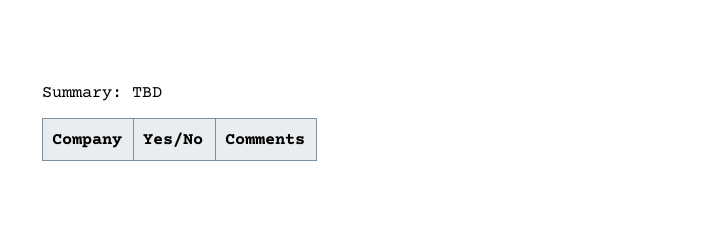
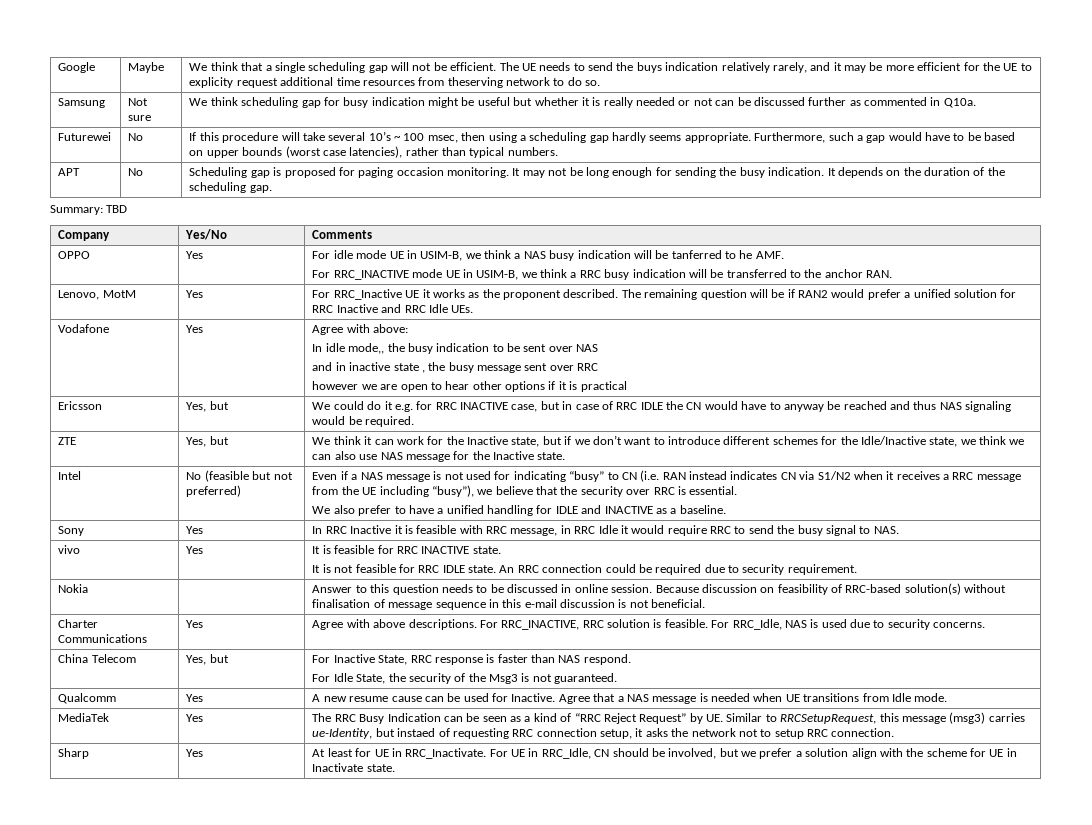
+ Google | Maybe | We think that a single scheduling gap will not be efficient. The UE needs to send the buys indication relatively rarely, and it may be more efficient for the UE to explicity request additional time resources from theserving network to do so.
+ Samsung | Not sure | We think scheduling gap for busy indication might be useful but whether it is really needed or not can be discussed further as commented in Q10a.
+ Futurewei | No | If this procedure will take several 10’s ~ 100 msec, then using a scheduling gap hardly seems appropriate. Furthermore, such a gap would have to be based on upper bounds (worst case latencies), rather than typical numbers.
+ APT | No | Scheduling gap is proposed for paging occasion monitoring. It may not be long enough for sending the busy indication. It depends on the duration of the scheduling gap.
+ OPPO | Yes | For idle mode UE in USIM-B, we think a NAS busy indication will be tanferred to he AMF.
+ For RRC_INACTIVE mode UE in USIM-B, we think a RRC busy indication will be transferred to the anchor RAN.
+ Lenovo, MotM | Yes | For RRC_Inactive UE it works as the proponent described. The remaining question will be if RAN2 would prefer a unified solution for RRC Inactive and RRC Idle UEs.
+ Vodafone | Yes | Agree with above:
+ In idle mode,, the busy indication to be sent over NAS
+ and in inactive state , the busy message sent over RRC
+ however we are open to hear other options if it is practical
+ Ericsson | Yes, but | We could do it e.g. for RRC INACTIVE case, but in case of RRC IDLE the CN would have to anyway be reached and thus NAS signaling would be required.
+ ZTE | Yes, but | We think it can work for the Inactive state, but if we don’t want to introduce different schemes for the Idle/Inactive state, we think we can also use NAS message for the Inactive state.
+ Intel | No (feasible but not preferred) | Even if a NAS message is not used for indicating “busy” to CN (i.e. RAN instead indicates CN via S1/N2 when it receives a RRC message from the UE including “busy”), we believe that the security over RRC is essential.
+ We also prefer to have a unified handling for IDLE and INACTIVE as a baseline.
+ Sony | Yes | In RRC Inactive it is feasible with RRC message, in RRC Idle it would require RRC to send the busy signal to NAS.
+ vivo | Yes | It is feasible for RRC INACTIVE state.
+ It is not feasible for RRC IDLE state. An RRC connection could be required due to security requirement.
+ Nokia | | Answer to this question needs to be discussed in online session. Because discussion on feasibility of RRC-based solution(s) without finalisation of message sequence in this e-mail discussion is not beneficial.
+ Charter Communications | Yes | Agree with above descriptions. For RRC_INACTIVE, RRC solution is feasible. For RRC_Idle, NAS is used due to security concerns.
+ China Telecom | Yes, but | For Inactive State, RRC response is faster than NAS respond.
+ For Idle State, the security of the Msg3 is not guaranteed.
+ Qualcomm | Yes | A new resume cause can be used for Inactive. Agree that a NAS message is needed when UE transitions from Idle mode.
+ MediaTek | Yes | The RRC Busy Indication can be seen as a kind of “RRC Reject Request” by UE. Similar to RRCSetupRequest, this message (msg3) carries ue-Identity, but instaed of requesting RRC connection setup, it asks the network not to setup RRC connection.
+ Sharp | Yes | At least for UE in RRC_Inactivate. For UE in RRC_Idle, CN should be involved, but we prefer a solution align with the scheme for UE in Inactivate state.

